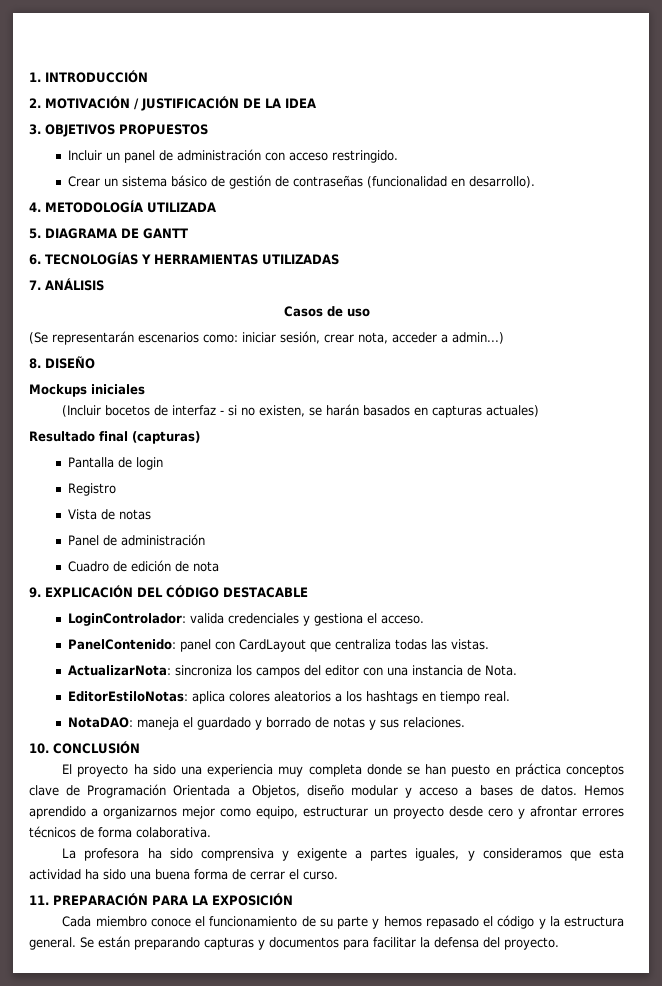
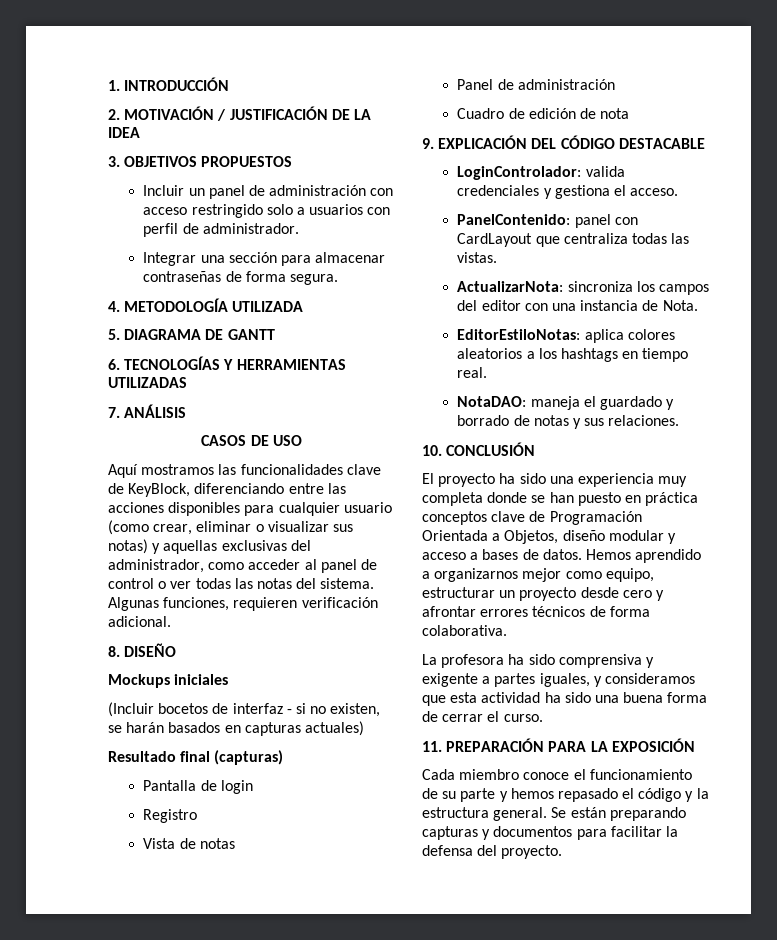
- Incluir un panel de administración con acceso restringido.
- Crear un sistema básico de gestión de contraseñas (funcionalidad en desarrollo).
+ Incluir un panel de administración con acceso restringido solo a usuarios con perfil de administrador.
+ Integrar una sección para almacenar contraseñas de forma segura.
- Casos de uso
- (Se representarán escenarios como: iniciar sesión, crear nota, acceder a admin...)
+ CASOS DE USO
+ Aquí mostramos las funcionalidades clave de KeyBlock, diferenciando entre las acciones disponibles para cualquier usuario (como crear, eliminar o visualizar sus notas) y aquellas exclusivas del administrador, como acceder al panel de control o ver todas las notas del sistema. Algunas funciones, requieren verificación adicional.

